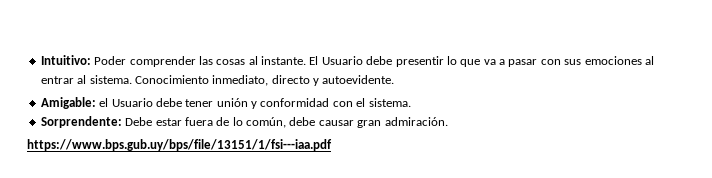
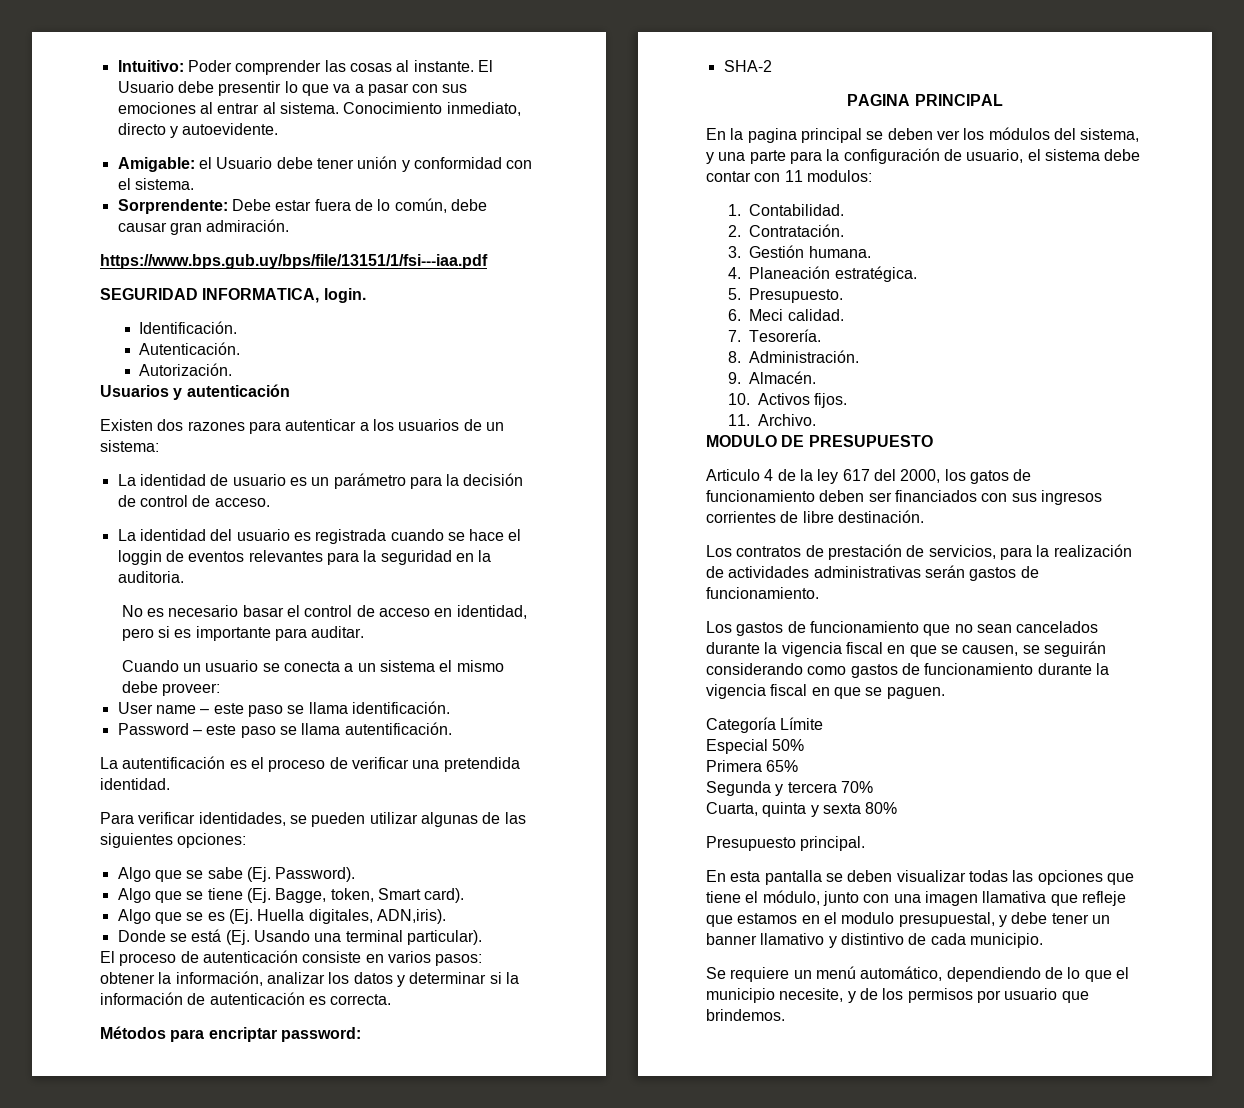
+ SEGURIDAD INFORMATICA, login.
+ Identificación.
+ Autenticación.
+ Autorización.
+ Usuarios y autenticación
+ Existen dos razones para autenticar a los usuarios de un sistema:
+ La identidad de usuario es un parámetro para la decisión de control de acceso.
+ La identidad del usuario es registrada cuando se hace el loggin de eventos relevantes para la seguridad en la auditoria.
+ No es necesario basar el control de acceso en identidad, pero si es importante para auditar.
+ Cuando un usuario se conecta a un sistema el mismo debe proveer:
+ User name – este paso se llama identificación.
+ Password – este paso se llama autentificación.
+ La autentificación es el proceso de verificar una pretendida identidad.
+ Para verificar identidades, se pueden utilizar algunas de las siguientes opciones:
+ Algo que se sabe (Ej. Password).
+ Algo que se tiene (Ej. Bagge, token, Smart card).
+ Algo que se es (Ej. Huella digitales, ADN,iris).
+ Donde se está (Ej. Usando una terminal particular).
+ El proceso de autenticación consiste en varios pasos: obtener la información, analizar los datos y determinar si la información de autenticación es correcta.
+ Métodos para encriptar password:
+ SHA-2
+ PAGINA PRINCIPAL
+ En la pagina principal se deben ver los módulos del sistema, y una parte para la configuración de usuario, el sistema debe contar con 11 modulos:
+ 1. Contabilidad.
+ 2. Contratación.
+ 3. Gestión humana.
+ 4. Planeación estratégica.
+ 5. Presupuesto.
+ 6. Meci calidad.
+ 7. Tesorería.
+ 8. Administración.
+ 9. Almacén.
+ 10. Activos fijos.
+ 11. Archivo.
+ MODULO DE PRESUPUESTO
+ Articulo 4 de la ley 617 del 2000, los gatos de funcionamiento deben ser financiados con sus ingresos corrientes de libre destinación.
+ Los contratos de prestación de servicios, para la realización de actividades administrativas serán gastos de funcionamiento.
+ Los gastos de funcionamiento que no sean cancelados durante la vigencia fiscal en que se causen, se seguirán considerando como gastos de funcionamiento durante la vigencia fiscal en que se paguen.
+ Categoría Límite
+ Especial 50%
+ Primera 65%
+ Segunda y tercera 70%
+ Cuarta, quinta y sexta 80%
+ Presupuesto principal.
+ En esta pantalla se deben visualizar todas las opciones que tiene el módulo, junto con una imagen llamativa que refleje que estamos en el modulo presupuestal, y debe tener un banner llamativo y distintivo de cada municipio.
+ Se requiere un menú automático, dependiendo de lo que el municipio necesite, y de los permisos por usuario que brindemos.

